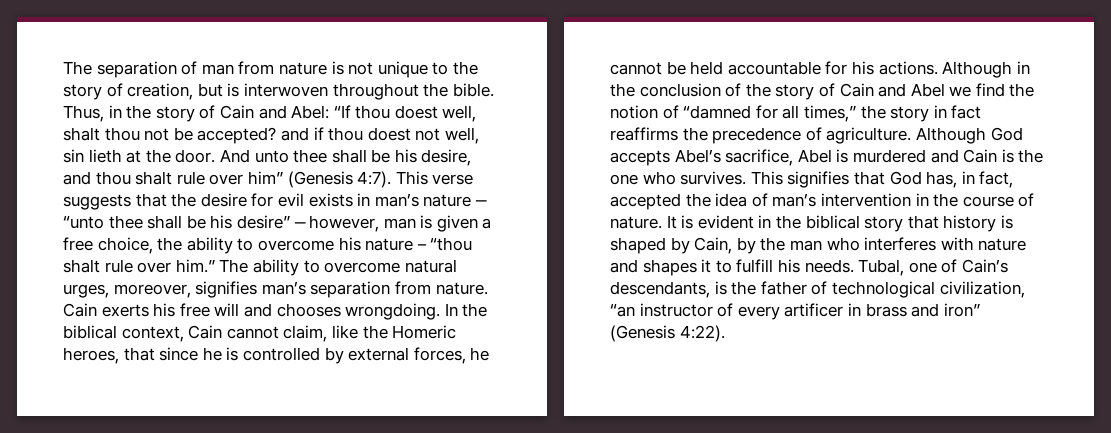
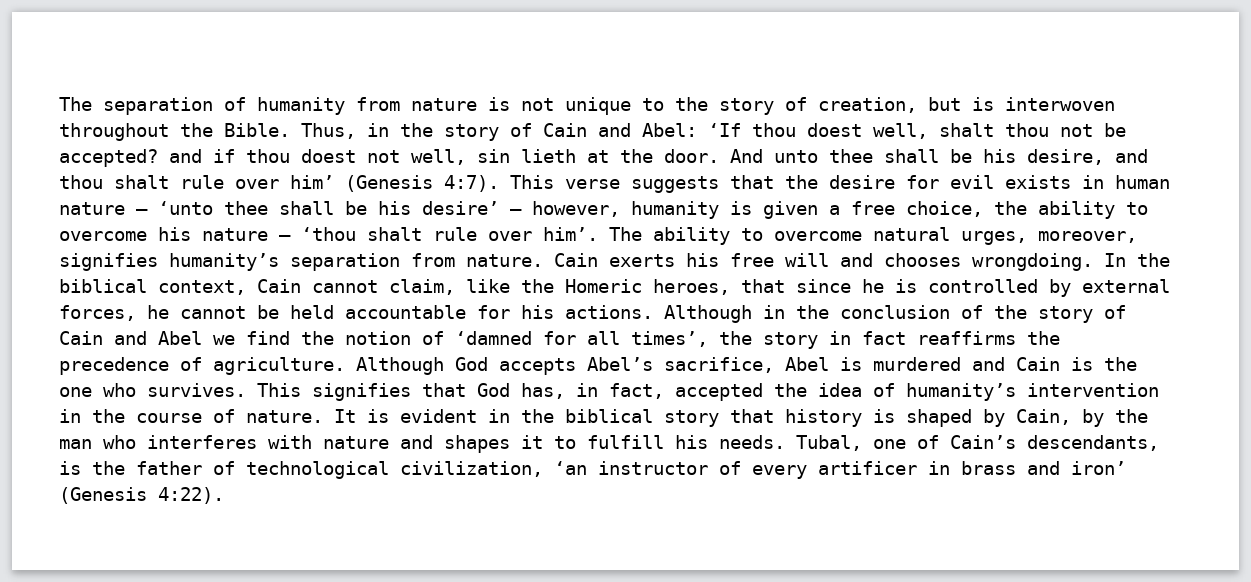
- The separation of man from nature is not unique to the story of creation, but is interwoven throughout the bible.
+ The separation of humanity from nature is not unique to the story of creation, but is interwoven throughout the Bible.
- Thus, in the story of Cain and Abel: “If thou doest well, shalt thou not be accepted? and if thou doest not well, sin lieth at the door.
+ Thus, in the story of Cain and Abel: ‘If thou doest well, shalt thou not be accepted? and if thou doest not well, sin lieth at the door.
- And unto thee shall be his desire, and thou shalt rule over him” (Genesis 4:7).
+ And unto thee shall be his desire, and thou shalt rule over him’ (Genesis 4:7).
- This verse suggests that the desire for evil exists in man’s nature ‒ “unto thee shall be his desire” ‒ however, man is given a free choice, the ability to overcome his nature – “thou shalt rule over him.”
+ This verse suggests that the desire for evil exists in human nature ‒ ‘unto thee shall be his desire’ ‒ however, humanity is given a free choice, the ability to overcome his nature – ‘thou shalt rule over him’.
- The ability to overcome natural urges, moreover, signifies man’s separation from nature.
+ The ability to overcome natural urges, moreover, signifies humanity’s separation from nature.
- Although in the conclusion of the story of Cain and Abel we find the notion of “damned for all times,” the story in fact reaffirms the precedence of agriculture.
+ Although in the conclusion of the story of Cain and Abel we find the notion of ‘damned for all times’, the story in fact reaffirms the precedence of agriculture.
- This signifies that God has, in fact, accepted the idea of man’s intervention in the course of nature.
+ This signifies that God has, in fact, accepted the idea of humanity’s intervention in the course of nature.
- Tubal, one of Cain’s descendants, is the father of technological civilization, “an instructor of every artificer in brass and iron” (Genesis 4:22).
+ Tubal, one of Cain’s descendants, is the father of technological civilization, ‘an instructor of every artificer in brass and iron’ (Genesis 4:22).

